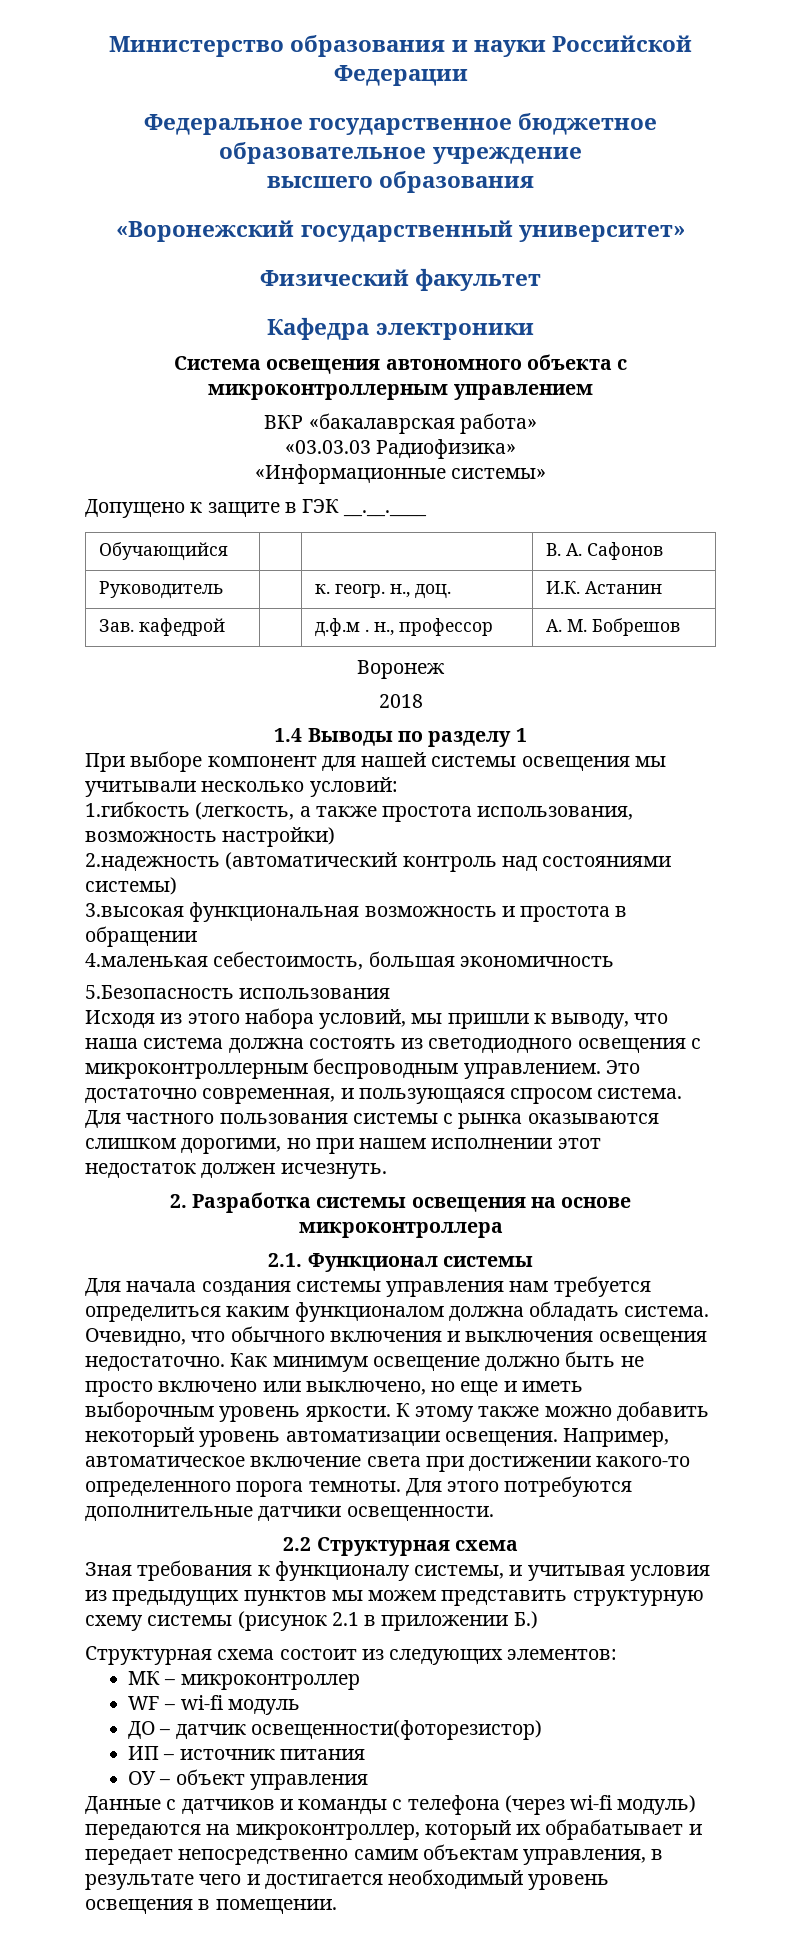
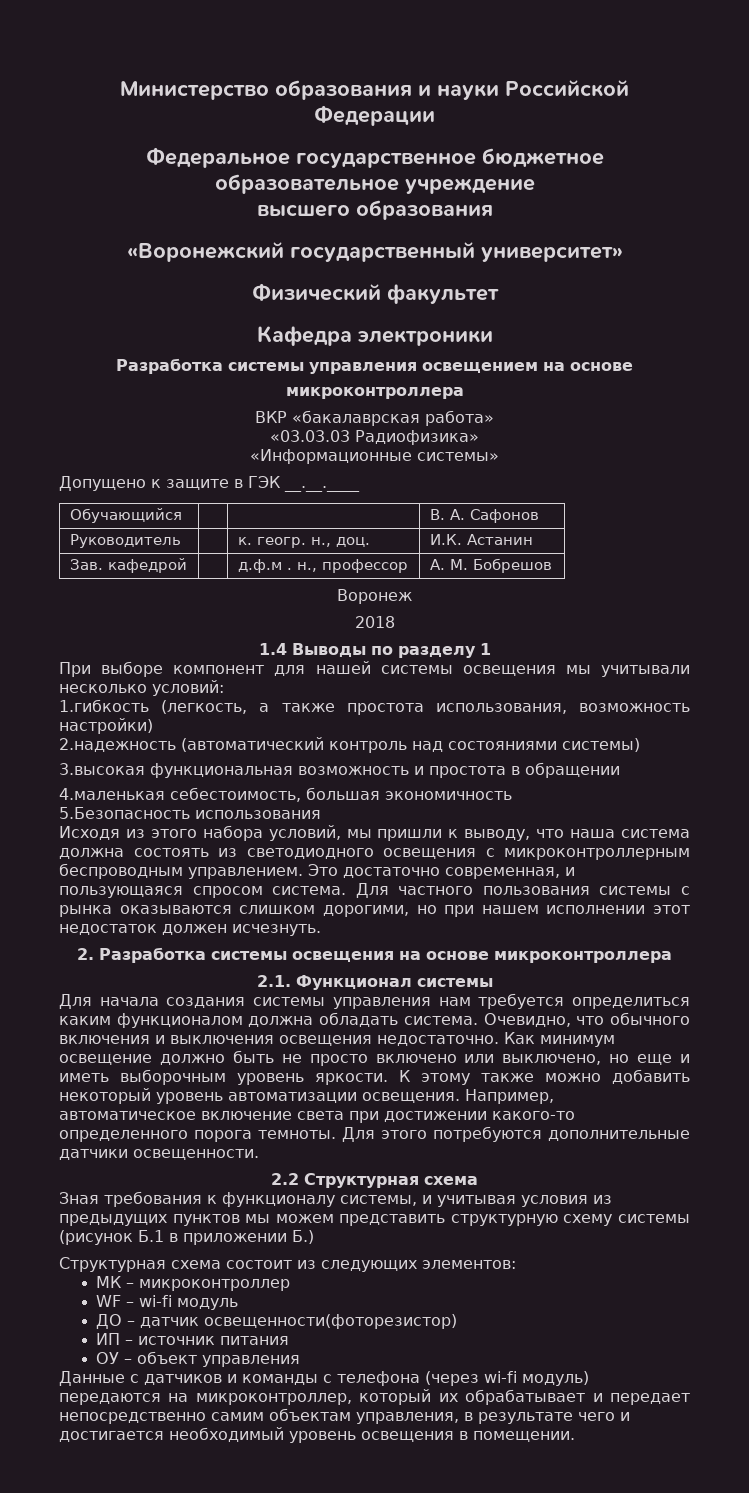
- Система освещения автономного объекта с микроконтроллерным управлением
+ Разработка системы управления освещением на основе
+ микроконтроллера
- Зная требования к функционалу системы, и учитывая условия из предыдущих пунктов мы можем представить структурную схему системы (рисунок 2.1 в приложении Б.)
+ Зная требования к функционалу системы, и учитывая условия из предыдущих пунктов мы можем представить структурную схему системы (рисунок Б.1 в приложении Б.)

